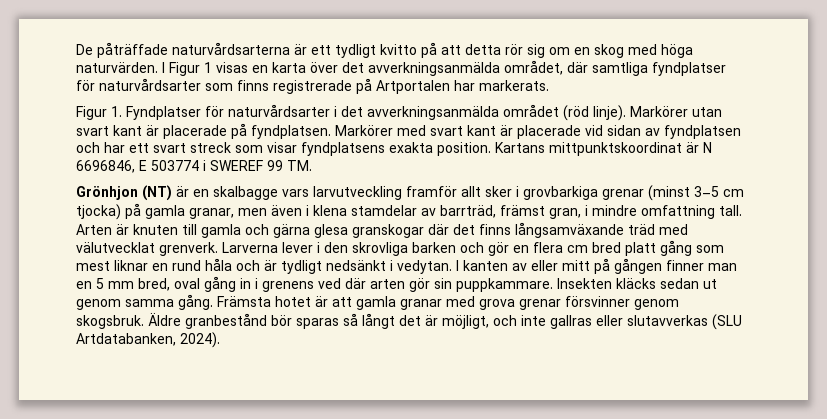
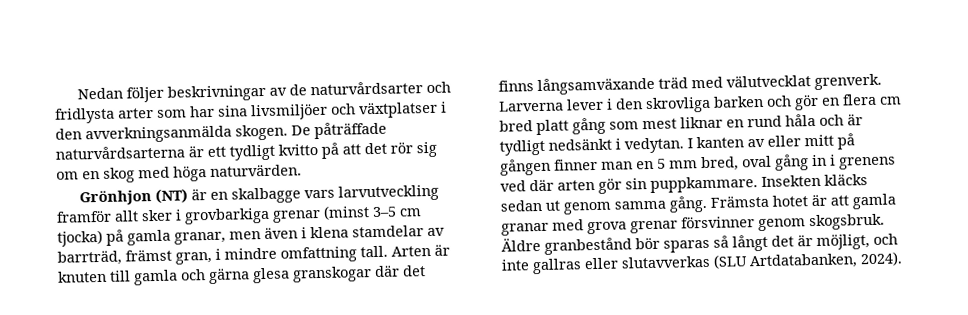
+ Nedan följer beskrivningar av de naturvårdsarter och fridlysta arter som har sina livsmiljöer och växtplatser i den avverkningsanmälda skogen.
- De påträffade naturvårdsarterna är ett tydligt kvitto på att detta rör sig om en skog med höga naturvärden. I Figur 1 visas en karta över det avverkningsanmälda området, där samtliga fyndplatser för naturvårdsarter som finns registrerade på Artportalen har markerats.
- Figur 1. Fyndplatser för naturvårdsarter i det avverkningsanmälda området (röd linje). Markörer utan svart kant är placerade på fyndplatsen. Markörer med svart kant är placerade vid sidan av fyndplatsen och har ett svart streck som visar fyndplatsens exakta position. Kartans mittpunktskoordinat är N 6696846, E 503774 i SWEREF 99 TM.
+ De påträffade naturvårdsarterna är ett tydligt kvitto på att det rör sig om en skog med höga naturvärden.

